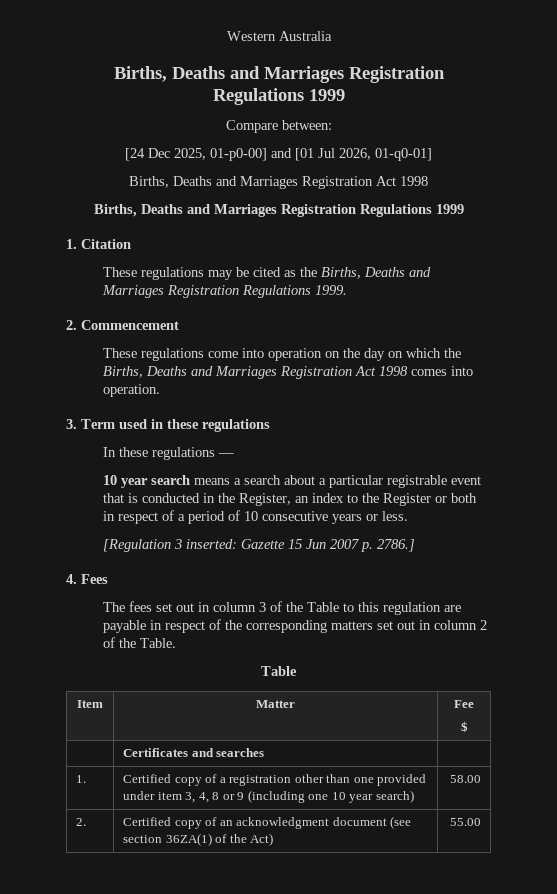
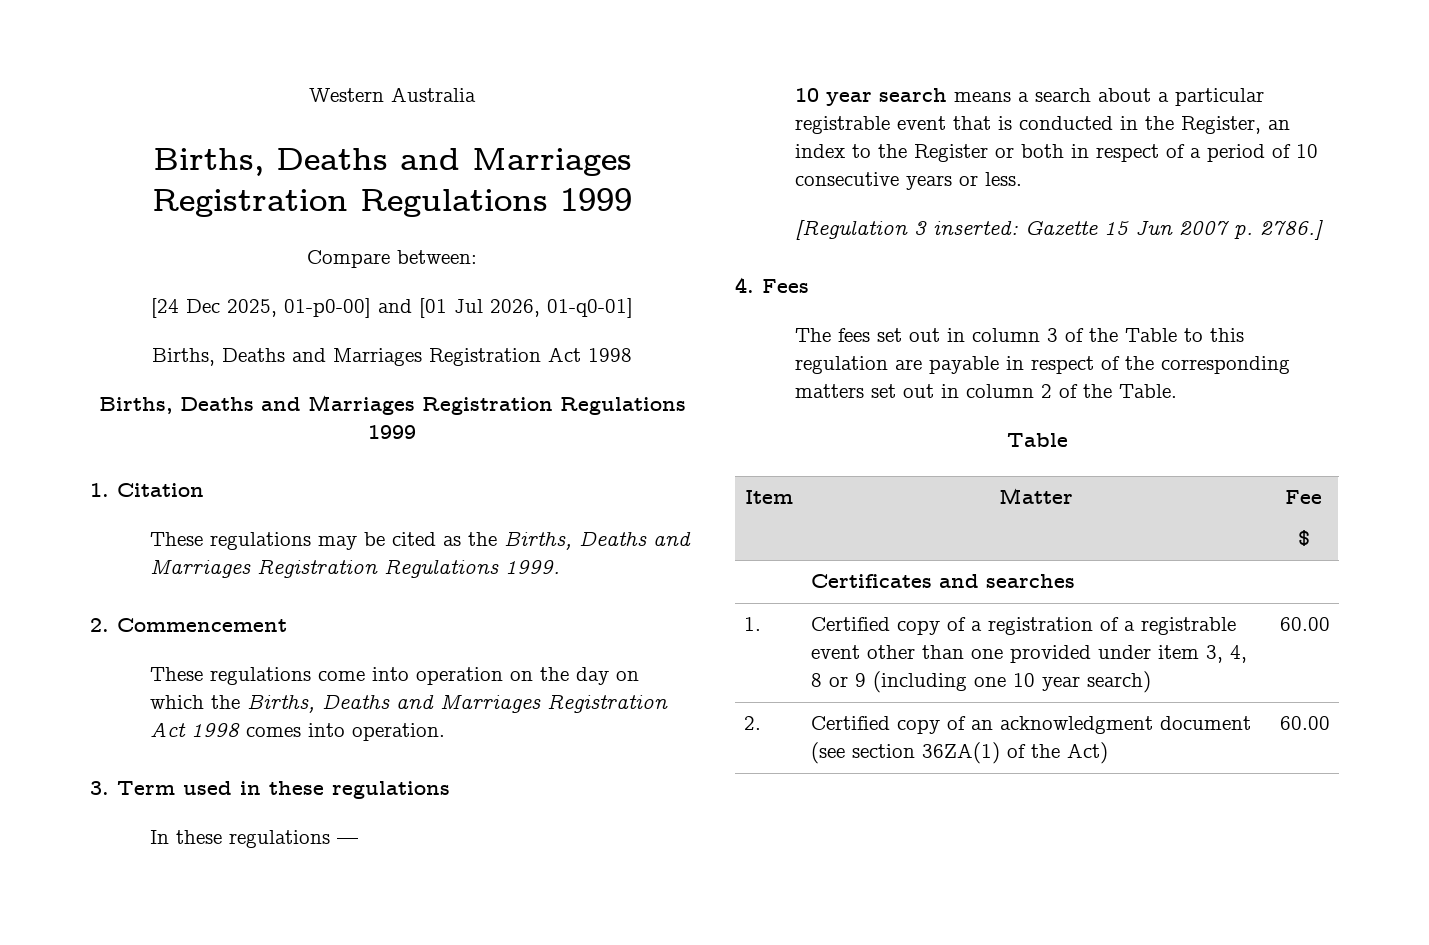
- 1. | Certified copy of a registration other than one provided under item 3, 4, 8 or 9 (including one 10 year search) | 58.00
+ 1. | Certified copy of a registration of a registrable event other than one provided under item 3, 4, 8 or 9 (including one 10 year search) | 60.00
- 2. | Certified copy of an acknowledgment document (see section 36ZA(1) of the Act) | 55.00
+ 2. | Certified copy of an acknowledgment document (see section 36ZA(1) of the Act) | 60.00

